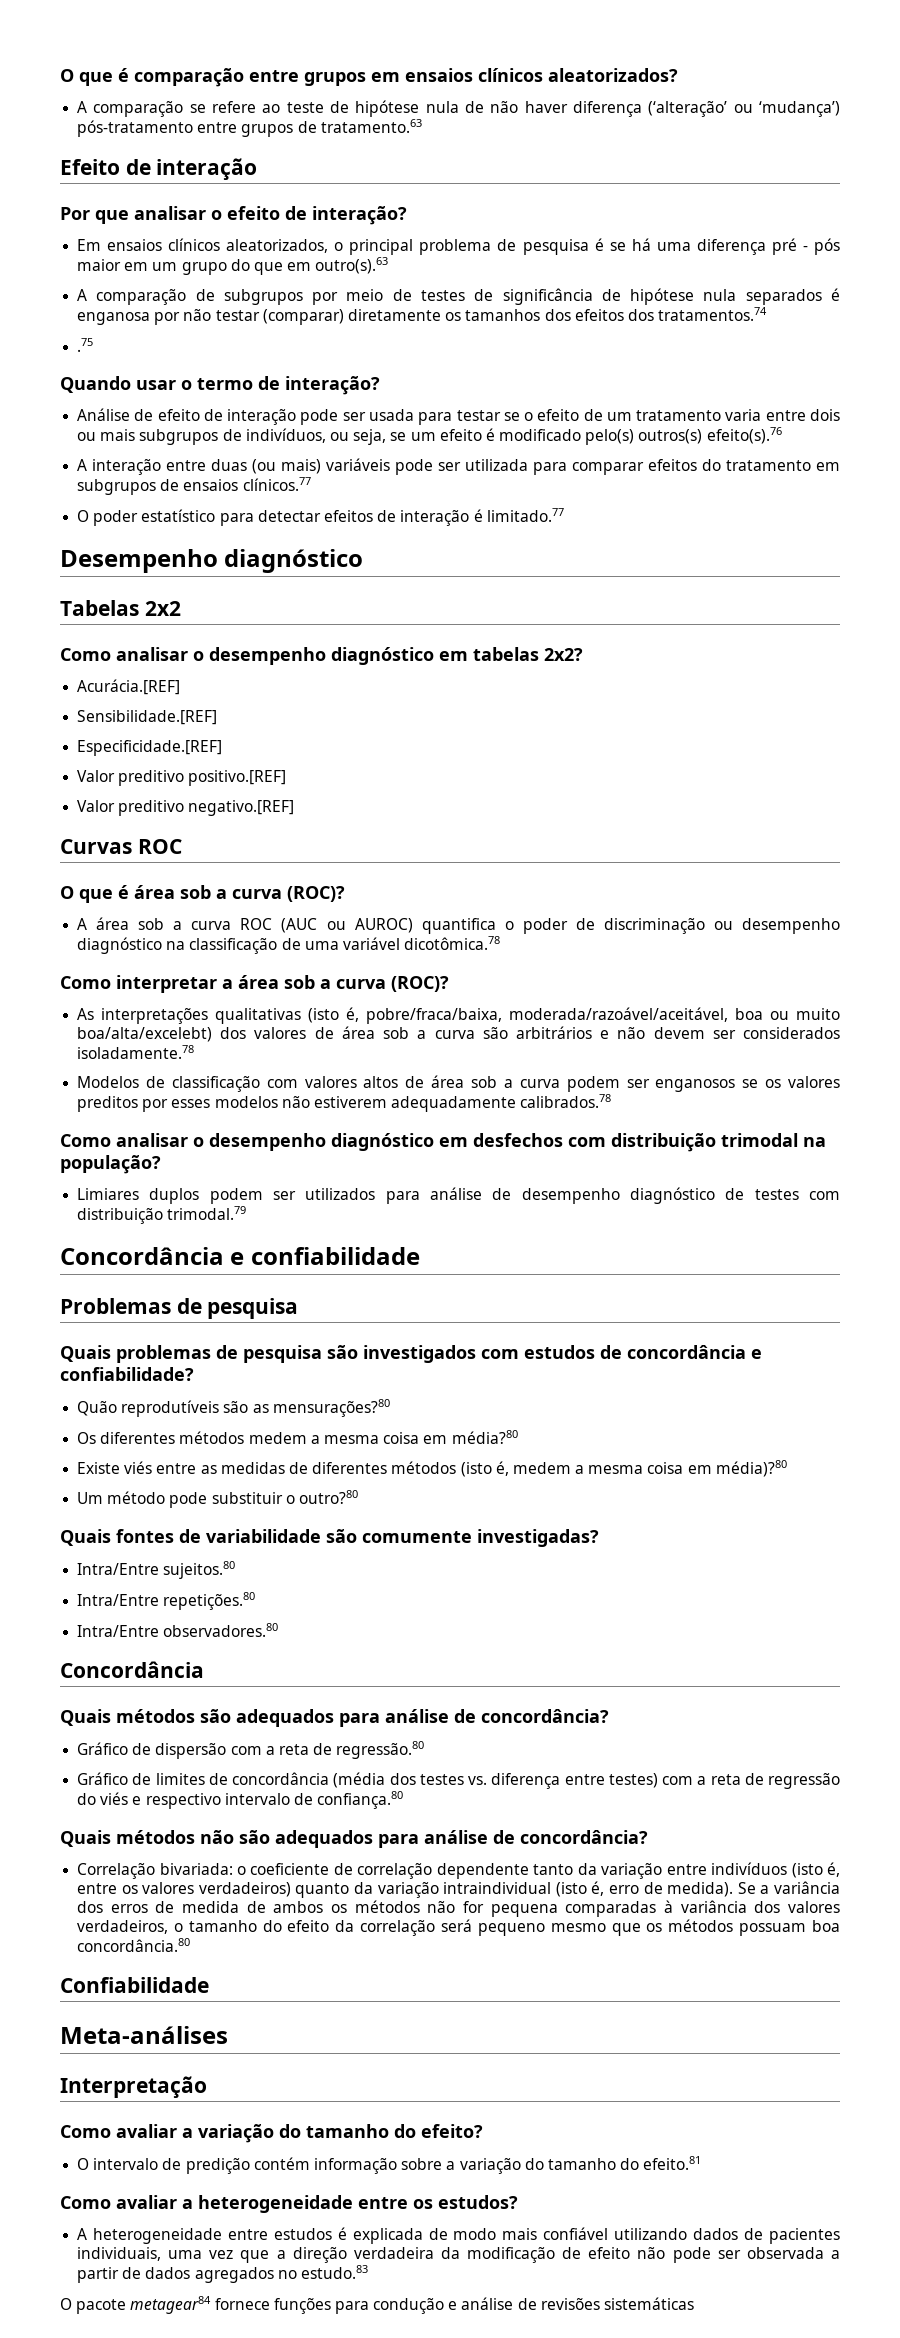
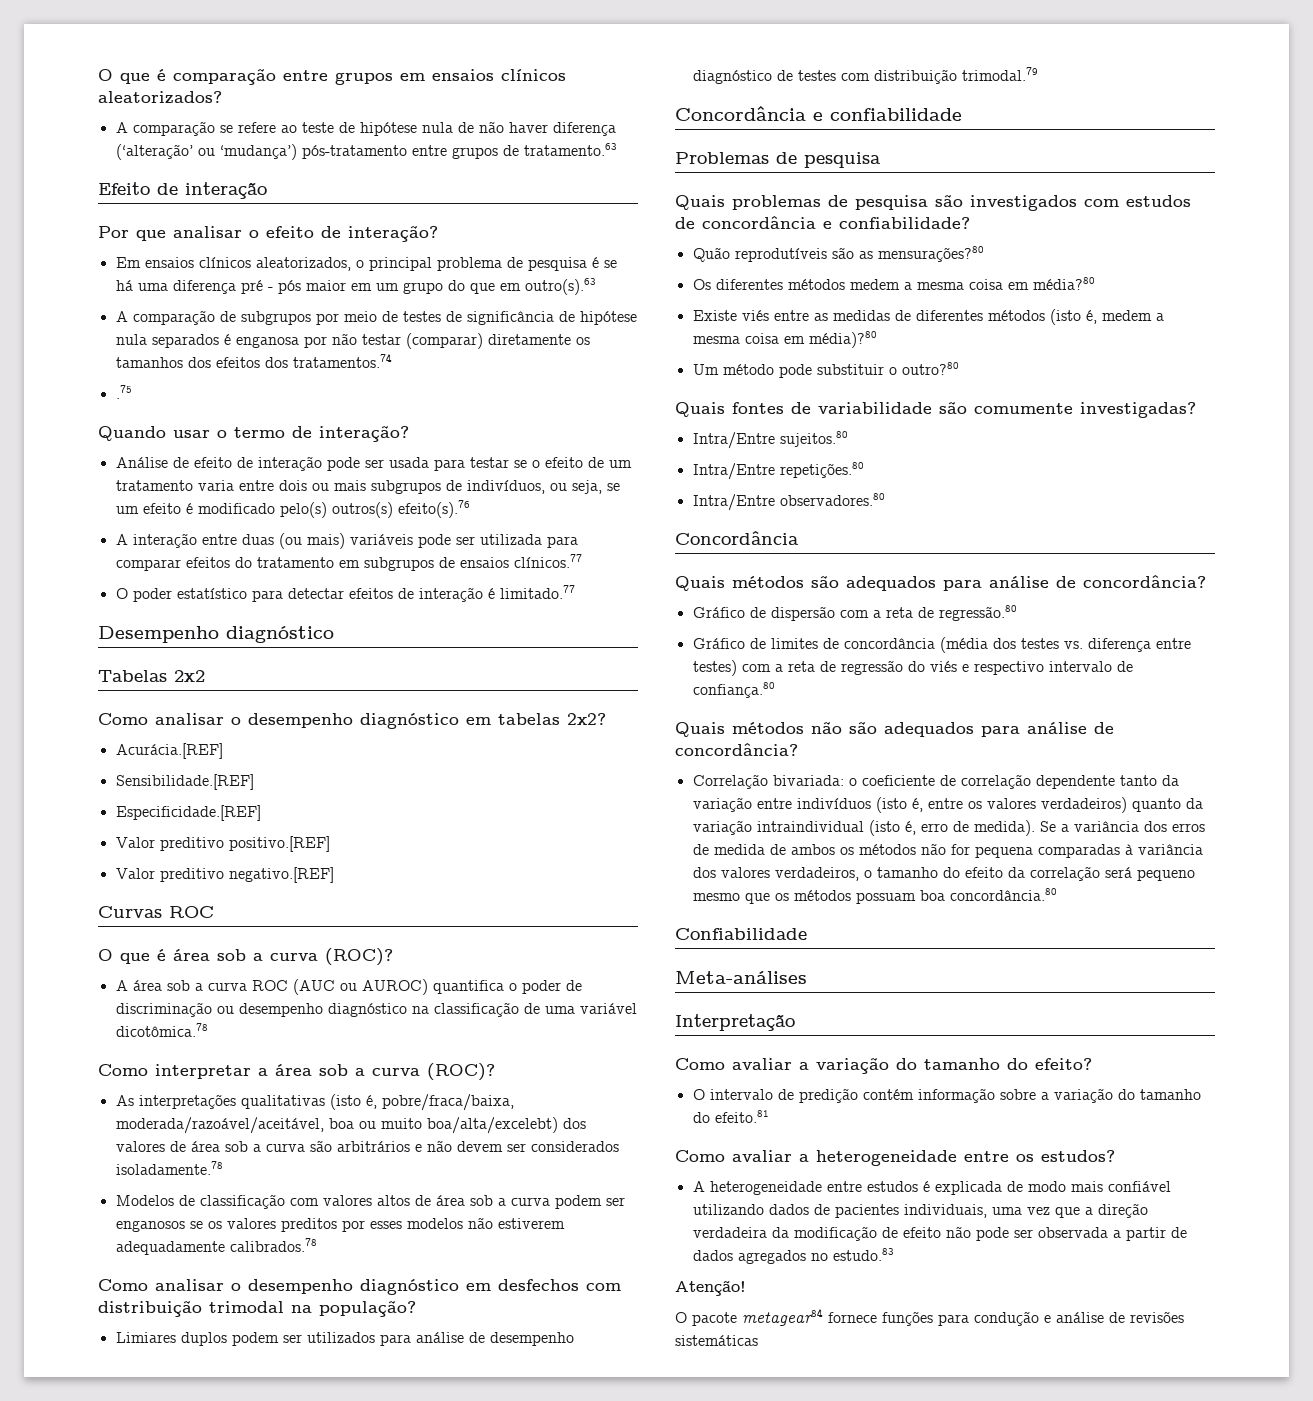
+ Atenção!

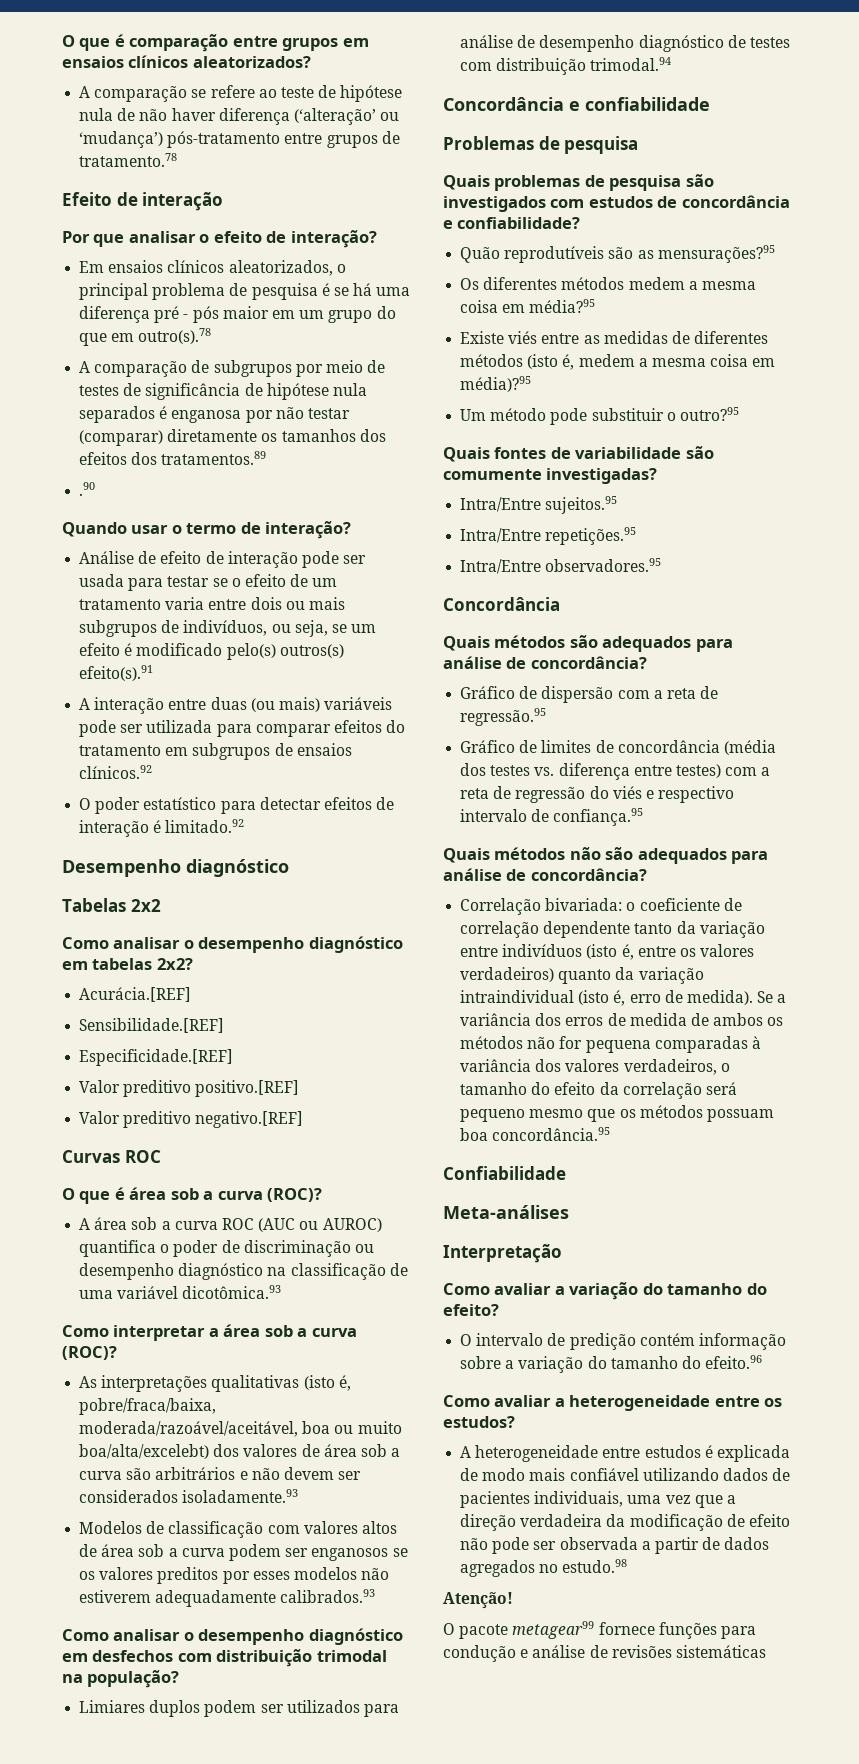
- A comparação se refere ao teste de hipótese nula de não haver diferença (‘alteração’ ou ‘mudança’) pós-tratamento entre grupos de tratamento.63
+ A comparação se refere ao teste de hipótese nula de não haver diferença (‘alteração’ ou ‘mudança’) pós-tratamento entre grupos de tratamento.78
- Em ensaios clínicos aleatorizados, o principal problema de pesquisa é se há uma diferença pré - pós maior em um grupo do que em outro(s).63
+ Em ensaios clínicos aleatorizados, o principal problema de pesquisa é se há uma diferença pré - pós maior em um grupo do que em outro(s).78
- A comparação de subgrupos por meio de testes de significância de hipótese nula separados é enganosa por não testar (comparar) diretamente os tamanhos dos efeitos dos tratamentos.74
- .75
+ A comparação de subgrupos por meio de testes de significância de hipótese nula separados é enganosa por não testar (comparar) diretamente os tamanhos dos efeitos dos tratamentos.89
+ .90
- Análise de efeito de interação pode ser usada para testar se o efeito de um tratamento varia entre dois ou mais subgrupos de indivíduos, ou seja, se um efeito é modificado pelo(s) outros(s) efeito(s).76
+ Análise de efeito de interação pode ser usada para testar se o efeito de um tratamento varia entre dois ou mais subgrupos de indivíduos, ou seja, se um efeito é modificado pelo(s) outros(s) efeito(s).91
- A interação entre duas (ou mais) variáveis pode ser utilizada para comparar efeitos do tratamento em subgrupos de ensaios clínicos.77
+ A interação entre duas (ou mais) variáveis pode ser utilizada para comparar efeitos do tratamento em subgrupos de ensaios clínicos.92
- O poder estatístico para detectar efeitos de interação é limitado.77
+ O poder estatístico para detectar efeitos de interação é limitado.92
- A área sob a curva ROC (AUC ou AUROC) quantifica o poder de discriminação ou desempenho diagnóstico na classificação de uma variável dicotômica.78
+ A área sob a curva ROC (AUC ou AUROC) quantifica o poder de discriminação ou desempenho diagnóstico na classificação de uma variável dicotômica.93
- As interpretações qualitativas (isto é, pobre/fraca/baixa, moderada/razoável/aceitável, boa ou muito boa/alta/excelebt) dos valores de área sob a curva são arbitrários e não devem ser considerados isoladamente.78
+ As interpretações qualitativas (isto é, pobre/fraca/baixa, moderada/razoável/aceitável, boa ou muito boa/alta/excelebt) dos valores de área sob a curva são arbitrários e não devem ser considerados isoladamente.93
- Modelos de classificação com valores altos de área sob a curva podem ser enganosos se os valores preditos por esses modelos não estiverem adequadamente calibrados.78
+ Modelos de classificação com valores altos de área sob a curva podem ser enganosos se os valores preditos por esses modelos não estiverem adequadamente calibrados.93
- Limiares duplos podem ser utilizados para análise de desempenho diagnóstico de testes com distribuição trimodal.79
+ Limiares duplos podem ser utilizados para análise de desempenho diagnóstico de testes com distribuição trimodal.94
- Quão reprodutíveis são as mensurações?80
+ Quão reprodutíveis são as mensurações?95
- Os diferentes métodos medem a mesma coisa em média?80
+ Os diferentes métodos medem a mesma coisa em média?95
- Existe viés entre as medidas de diferentes métodos (isto é, medem a mesma coisa em média)?80
+ Existe viés entre as medidas de diferentes métodos (isto é, medem a mesma coisa em média)?95
- Um método pode substituir o outro?80
+ Um método pode substituir o outro?95
- Intra/Entre sujeitos.80
- Intra/Entre repetições.80
- Intra/Entre observadores.80
+ Intra/Entre sujeitos.95
+ Intra/Entre repetições.95
+ Intra/Entre observadores.95
- Gráfico de dispersão com a reta de regressão.80
+ Gráfico de dispersão com a reta de regressão.95
- Gráfico de limites de concordância (média dos testes vs. diferença entre testes) com a reta de regressão do viés e respectivo intervalo de confiança.80
+ Gráfico de limites de concordância (média dos testes vs. diferença entre testes) com a reta de regressão do viés e respectivo intervalo de confiança.95
- Se a variância dos erros de medida de ambos os métodos não for pequena comparadas à variância dos valores verdadeiros, o tamanho do efeito da correlação será pequeno mesmo que os métodos possuam boa concordância.80
+ Se a variância dos erros de medida de ambos os métodos não for pequena comparadas à variância dos valores verdadeiros, o tamanho do efeito da correlação será pequeno mesmo que os métodos possuam boa concordância.95
- O intervalo de predição contém informação sobre a variação do tamanho do efeito.81
+ O intervalo de predição contém informação sobre a variação do tamanho do efeito.96
- A heterogeneidade entre estudos é explicada de modo mais confiável utilizando dados de pacientes individuais, uma vez que a direção verdadeira da modificação de efeito não pode ser observada a partir de dados agregados no estudo.83
+ A heterogeneidade entre estudos é explicada de modo mais confiável utilizando dados de pacientes individuais, uma vez que a direção verdadeira da modificação de efeito não pode ser observada a partir de dados agregados no estudo.98
- O pacote metagear84 fornece funções para condução e análise de revisões sistemáticas
+ O pacote metagear99 fornece funções para condução e análise de revisões sistemáticas

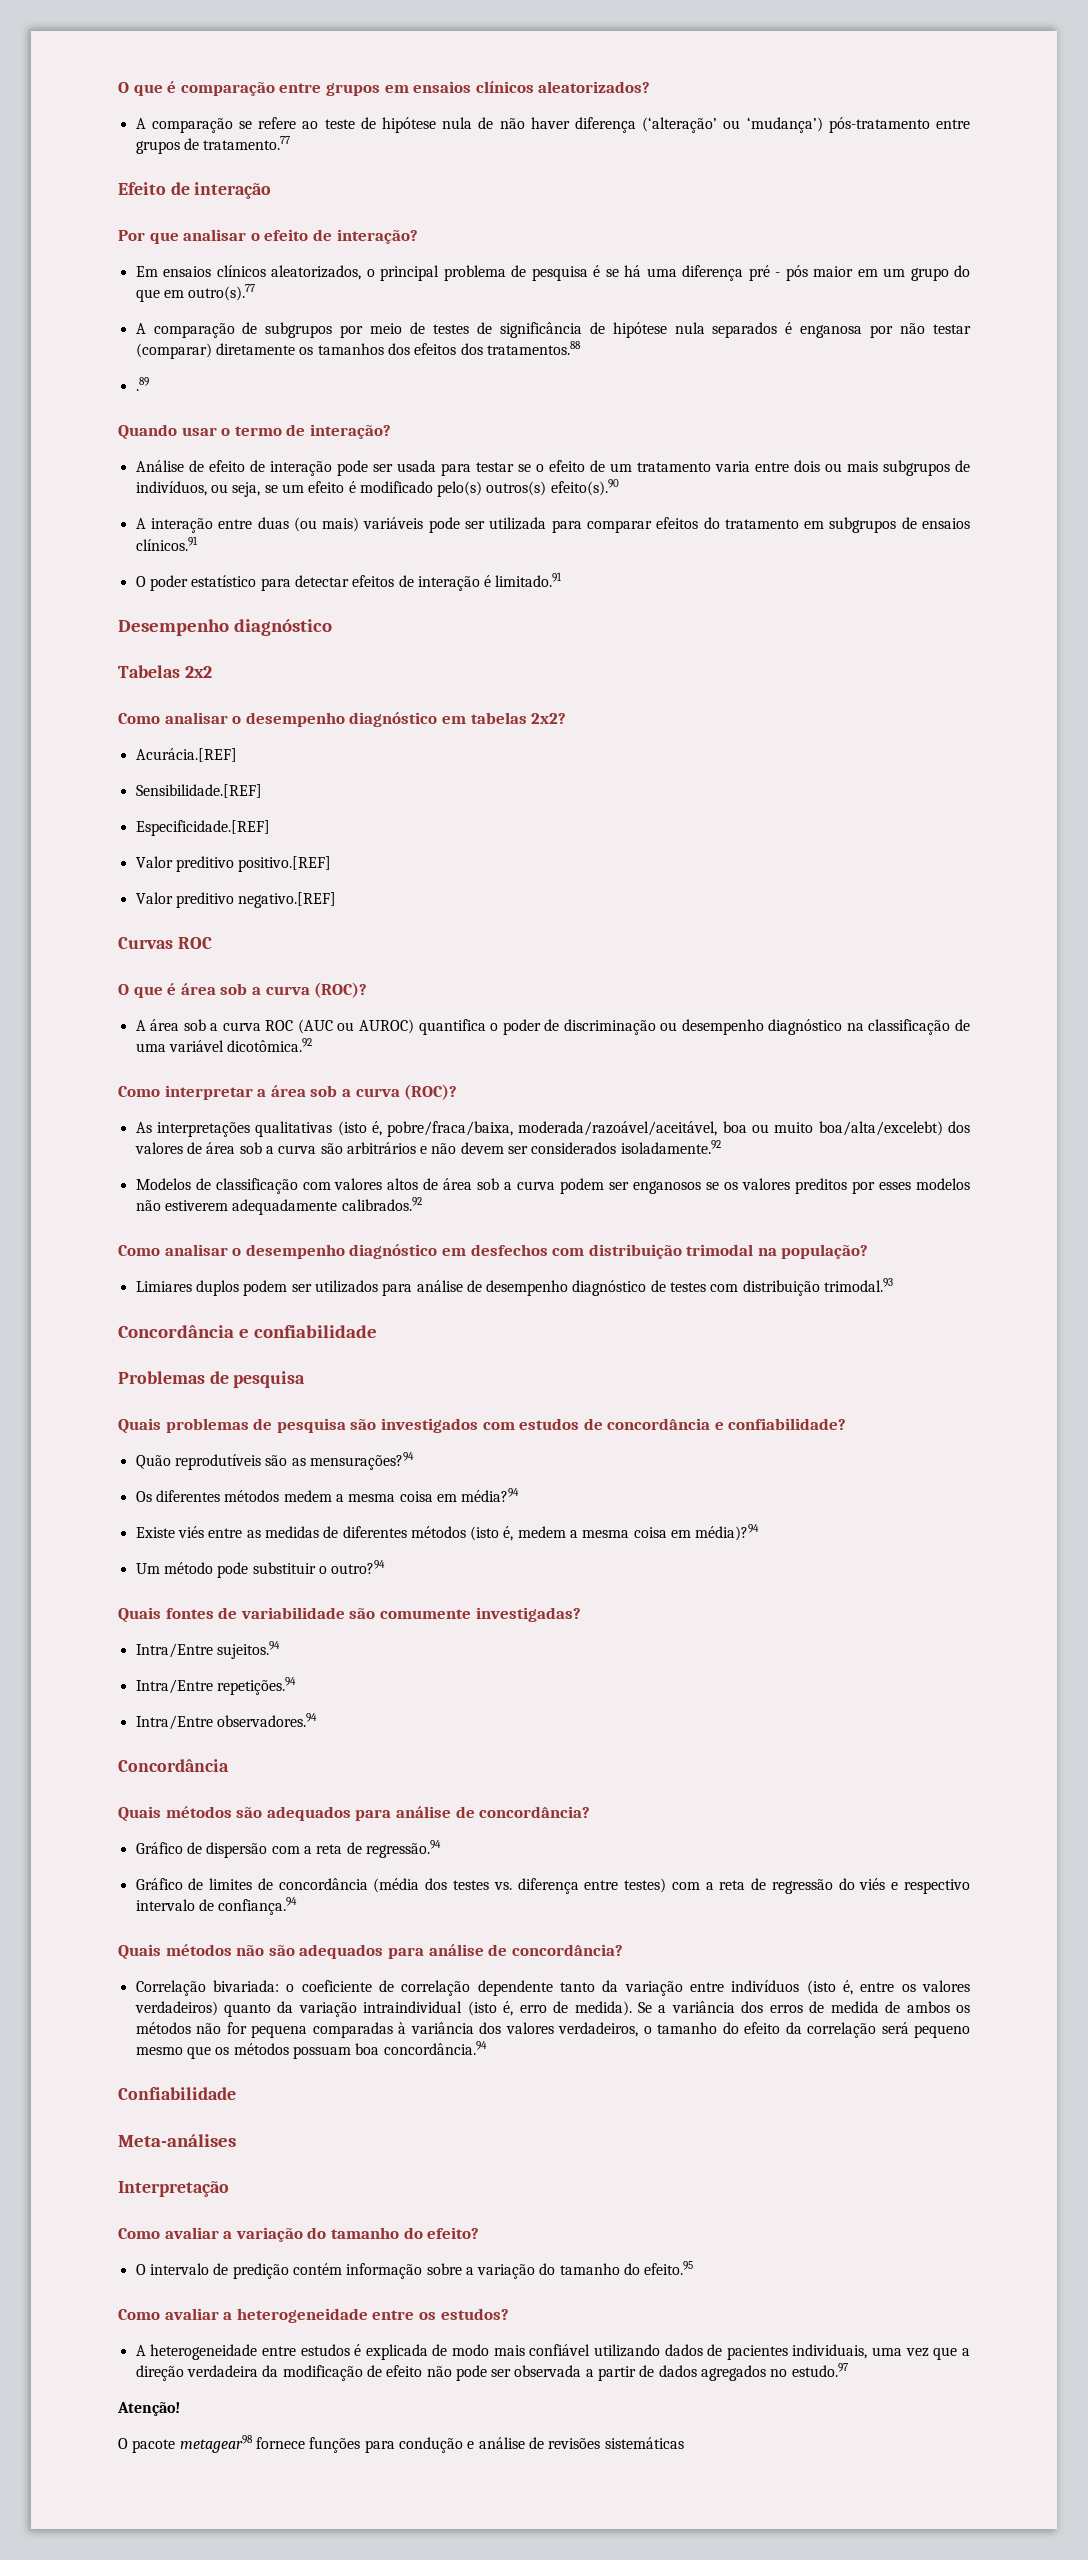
- A comparação se refere ao teste de hipótese nula de não haver diferença (‘alteração’ ou ‘mudança’) pós-tratamento entre grupos de tratamento.78
+ A comparação se refere ao teste de hipótese nula de não haver diferença (‘alteração’ ou ‘mudança’) pós-tratamento entre grupos de tratamento.77
- Em ensaios clínicos aleatorizados, o principal problema de pesquisa é se há uma diferença pré - pós maior em um grupo do que em outro(s).78
+ Em ensaios clínicos aleatorizados, o principal problema de pesquisa é se há uma diferença pré - pós maior em um grupo do que em outro(s).77
- A comparação de subgrupos por meio de testes de significância de hipótese nula separados é enganosa por não testar (comparar) diretamente os tamanhos dos efeitos dos tratamentos.89
- .90
+ A comparação de subgrupos por meio de testes de significância de hipótese nula separados é enganosa por não testar (comparar) diretamente os tamanhos dos efeitos dos tratamentos.88
+ .89
- Análise de efeito de interação pode ser usada para testar se o efeito de um tratamento varia entre dois ou mais subgrupos de indivíduos, ou seja, se um efeito é modificado pelo(s) outros(s) efeito(s).91
+ Análise de efeito de interação pode ser usada para testar se o efeito de um tratamento varia entre dois ou mais subgrupos de indivíduos, ou seja, se um efeito é modificado pelo(s) outros(s) efeito(s).90
- A interação entre duas (ou mais) variáveis pode ser utilizada para comparar efeitos do tratamento em subgrupos de ensaios clínicos.92
+ A interação entre duas (ou mais) variáveis pode ser utilizada para comparar efeitos do tratamento em subgrupos de ensaios clínicos.91
- O poder estatístico para detectar efeitos de interação é limitado.92
+ O poder estatístico para detectar efeitos de interação é limitado.91
- A área sob a curva ROC (AUC ou AUROC) quantifica o poder de discriminação ou desempenho diagnóstico na classificação de uma variável dicotômica.93
+ A área sob a curva ROC (AUC ou AUROC) quantifica o poder de discriminação ou desempenho diagnóstico na classificação de uma variável dicotômica.92
- As interpretações qualitativas (isto é, pobre/fraca/baixa, moderada/razoável/aceitável, boa ou muito boa/alta/excelebt) dos valores de área sob a curva são arbitrários e não devem ser considerados isoladamente.93
+ As interpretações qualitativas (isto é, pobre/fraca/baixa, moderada/razoável/aceitável, boa ou muito boa/alta/excelebt) dos valores de área sob a curva são arbitrários e não devem ser considerados isoladamente.92
- Modelos de classificação com valores altos de área sob a curva podem ser enganosos se os valores preditos por esses modelos não estiverem adequadamente calibrados.93
+ Modelos de classificação com valores altos de área sob a curva podem ser enganosos se os valores preditos por esses modelos não estiverem adequadamente calibrados.92
- Limiares duplos podem ser utilizados para análise de desempenho diagnóstico de testes com distribuição trimodal.94
+ Limiares duplos podem ser utilizados para análise de desempenho diagnóstico de testes com distribuição trimodal.93
- Quão reprodutíveis são as mensurações?95
+ Quão reprodutíveis são as mensurações?94
- Os diferentes métodos medem a mesma coisa em média?95
+ Os diferentes métodos medem a mesma coisa em média?94
- Existe viés entre as medidas de diferentes métodos (isto é, medem a mesma coisa em média)?95
+ Existe viés entre as medidas de diferentes métodos (isto é, medem a mesma coisa em média)?94
- Um método pode substituir o outro?95
+ Um método pode substituir o outro?94
- Intra/Entre sujeitos.95
- Intra/Entre repetições.95
- Intra/Entre observadores.95
+ Intra/Entre sujeitos.94
+ Intra/Entre repetições.94
+ Intra/Entre observadores.94
- Gráfico de dispersão com a reta de regressão.95
+ Gráfico de dispersão com a reta de regressão.94
- Gráfico de limites de concordância (média dos testes vs. diferença entre testes) com a reta de regressão do viés e respectivo intervalo de confiança.95
+ Gráfico de limites de concordância (média dos testes vs. diferença entre testes) com a reta de regressão do viés e respectivo intervalo de confiança.94
- Se a variância dos erros de medida de ambos os métodos não for pequena comparadas à variância dos valores verdadeiros, o tamanho do efeito da correlação será pequeno mesmo que os métodos possuam boa concordância.95
+ Se a variância dos erros de medida de ambos os métodos não for pequena comparadas à variância dos valores verdadeiros, o tamanho do efeito da correlação será pequeno mesmo que os métodos possuam boa concordância.94
- O intervalo de predição contém informação sobre a variação do tamanho do efeito.96
+ O intervalo de predição contém informação sobre a variação do tamanho do efeito.95
- A heterogeneidade entre estudos é explicada de modo mais confiável utilizando dados de pacientes individuais, uma vez que a direção verdadeira da modificação de efeito não pode ser observada a partir de dados agregados no estudo.98
+ A heterogeneidade entre estudos é explicada de modo mais confiável utilizando dados de pacientes individuais, uma vez que a direção verdadeira da modificação de efeito não pode ser observada a partir de dados agregados no estudo.97
- O pacote metagear99 fornece funções para condução e análise de revisões sistemáticas
+ O pacote metagear98 fornece funções para condução e análise de revisões sistemáticas

